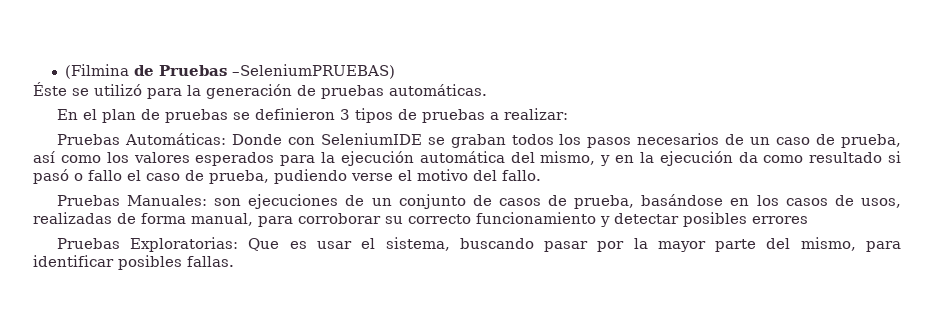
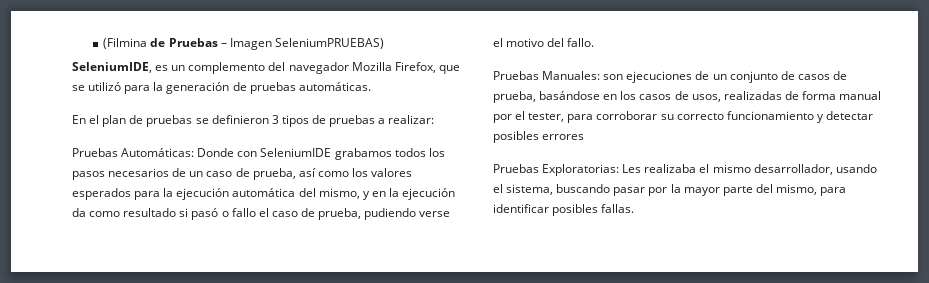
- (Filmina de Pruebas –SeleniumPRUEBAS)
- Éste se utilizó para la generación de pruebas automáticas.
+ (Filmina de Pruebas – Imagen SeleniumPRUEBAS)
+ SeleniumIDE, es un complemento del navegador Mozilla Firefox, que se utilizó para la generación de pruebas automáticas.
- Pruebas Automáticas: Donde con SeleniumIDE se graban todos los pasos necesarios de un caso de prueba, así como los valores esperados para la ejecución automática del mismo, y en la ejecución da como resultado si pasó o fallo el caso de prueba, pudiendo verse el motivo del fallo.
+ Pruebas Automáticas: Donde con SeleniumIDE grabamos todos los pasos necesarios de un caso de prueba, así como los valores esperados para la ejecución automática del mismo, y en la ejecución da como resultado si pasó o fallo el caso de prueba, pudiendo verse el motivo del fallo.
- Pruebas Manuales: son ejecuciones de un conjunto de casos de prueba, basándose en los casos de usos, realizadas de forma manual, para corroborar su correcto funcionamiento y detectar posibles errores
+ Pruebas Manuales: son ejecuciones de un conjunto de casos de prueba, basándose en los casos de usos, realizadas de forma manual por el tester, para corroborar su correcto funcionamiento y detectar posibles errores
- Pruebas Exploratorias: Que es usar el sistema, buscando pasar por la mayor parte del mismo, para identificar posibles fallas.
+ Pruebas Exploratorias: Les realizaba el mismo desarrollador, usando el sistema, buscando pasar por la mayor parte del mismo, para identificar posibles fallas.

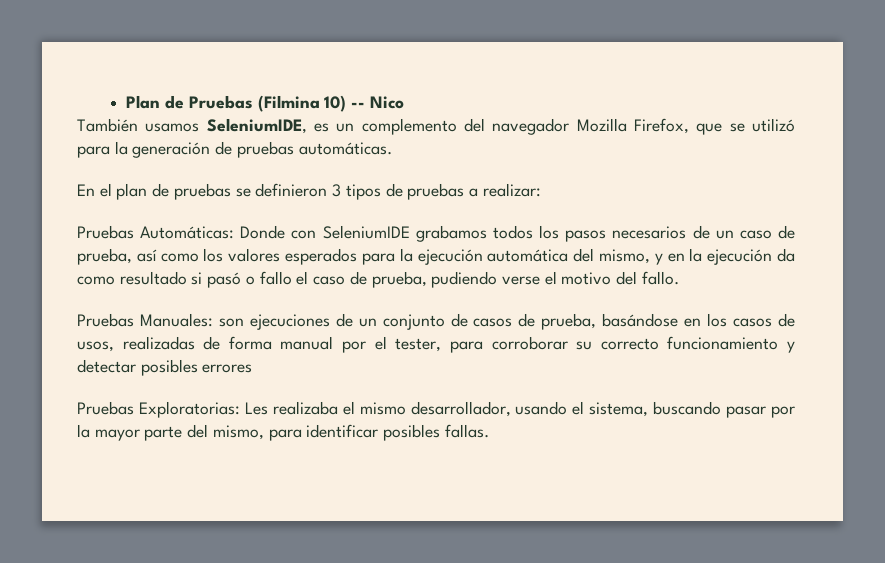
- (Filmina de Pruebas – Imagen SeleniumPRUEBAS)
- SeleniumIDE, es un complemento del navegador Mozilla Firefox, que se utilizó para la generación de pruebas automáticas.
+ Plan de Pruebas (Filmina 10) -- Nico
+ También usamos SeleniumIDE, es un complemento del navegador Mozilla Firefox, que se utilizó para la generación de pruebas automáticas.

